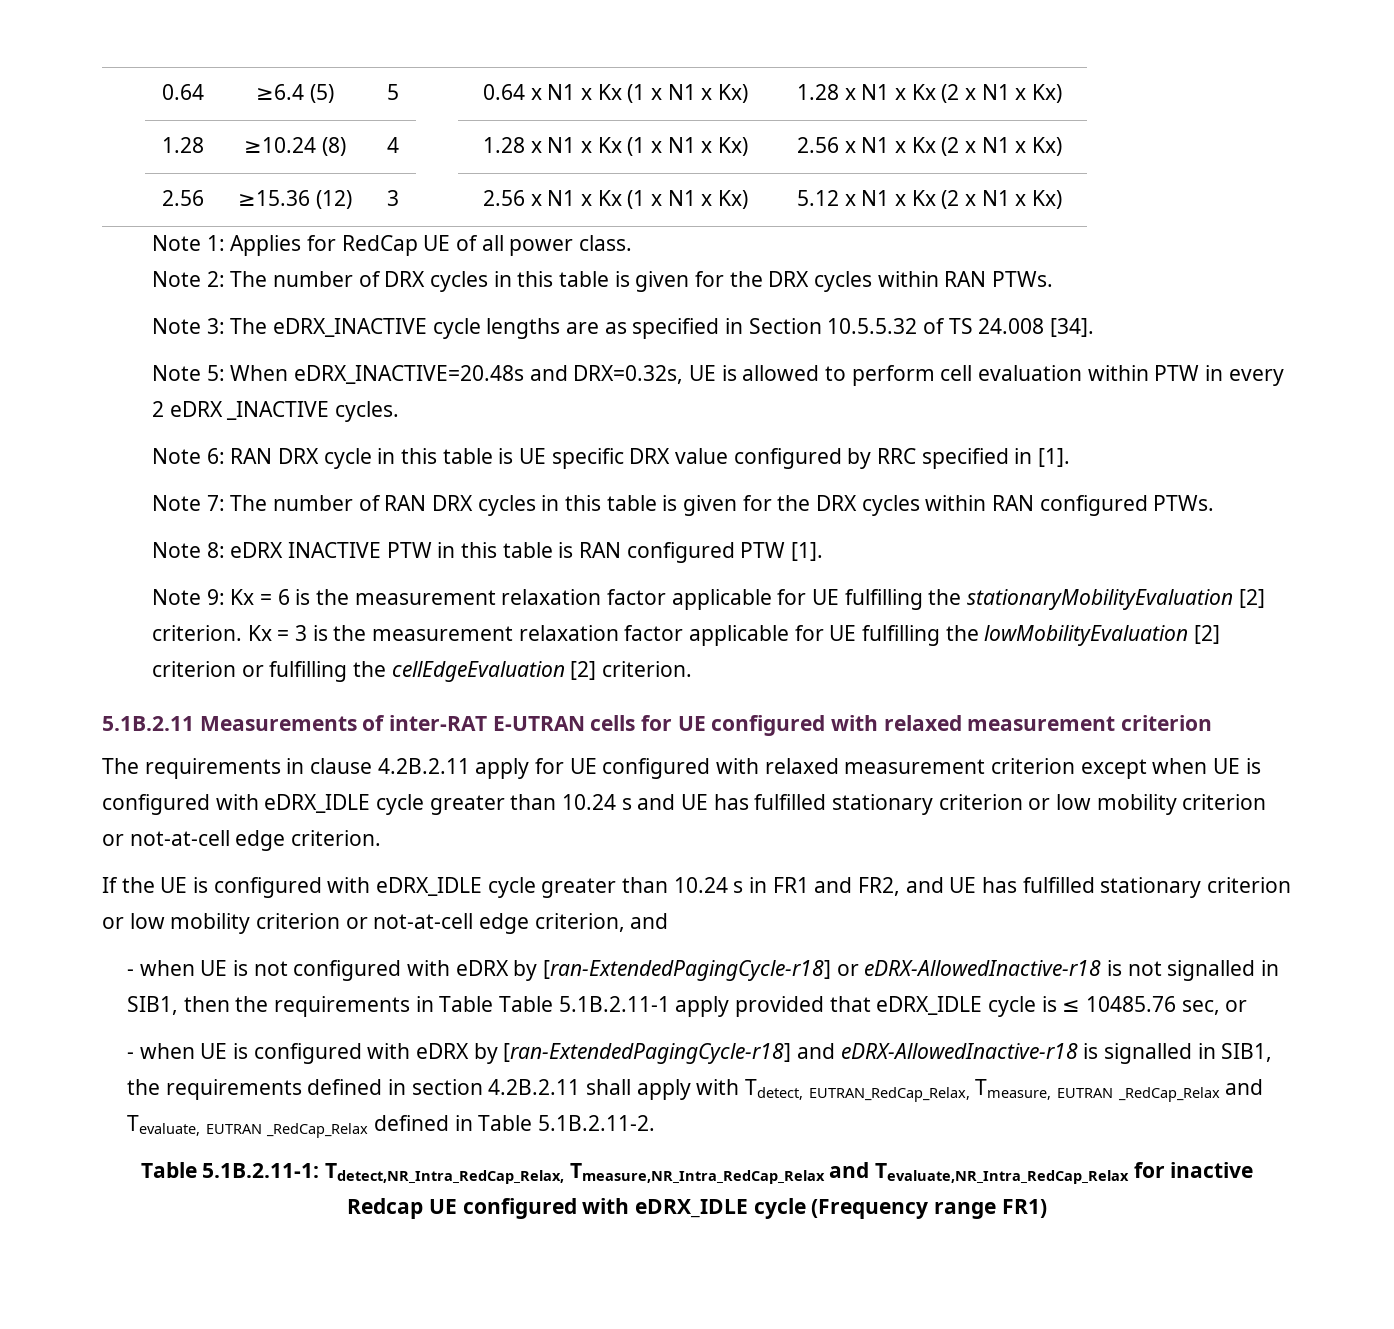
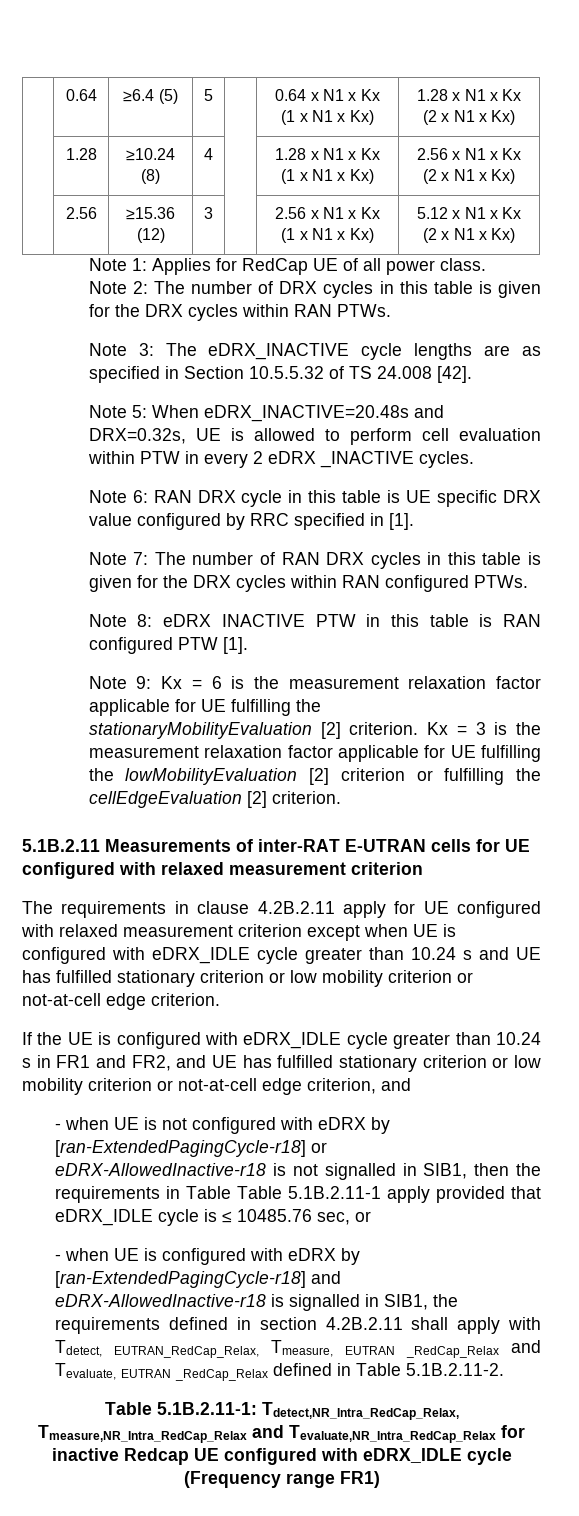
- Note 3: The eDRX_INACTIVE cycle lengths are as specified in Section 10.5.5.32 of TS 24.008 [34].
+ Note 3: The eDRX_INACTIVE cycle lengths are as specified in Section 10.5.5.32 of TS 24.008 [42].

